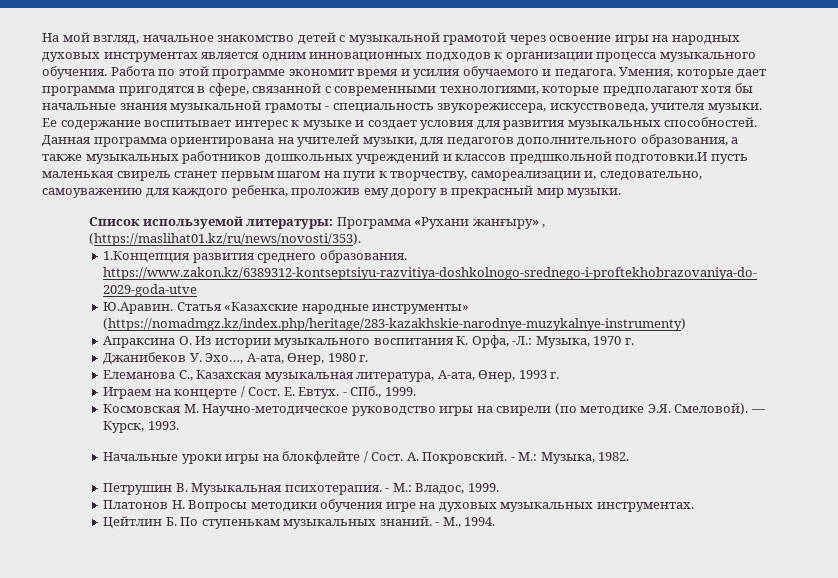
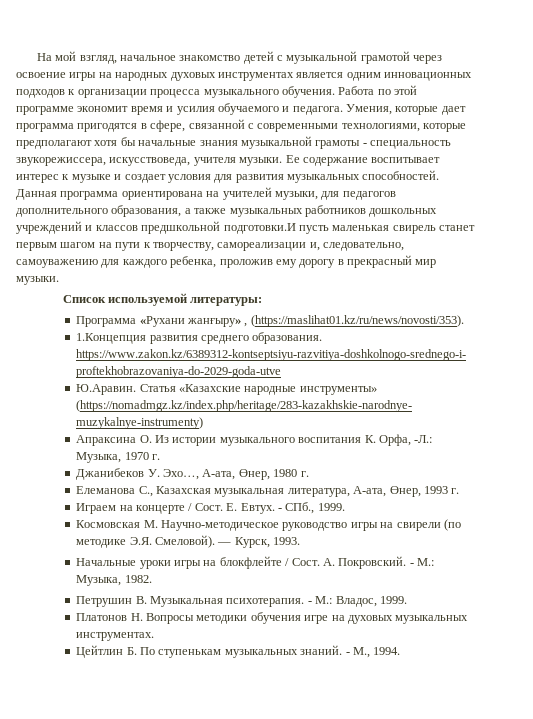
- Список используемой литературы: Программа «Рухани жанғыру» , (https://maslihat01.kz/ru/news/novosti/353).
+ Список используемой литературы:
+ Программа «Рухани жанғыру» , (https://maslihat01.kz/ru/news/novosti/353).

